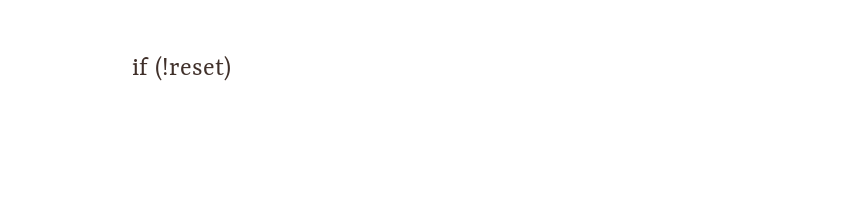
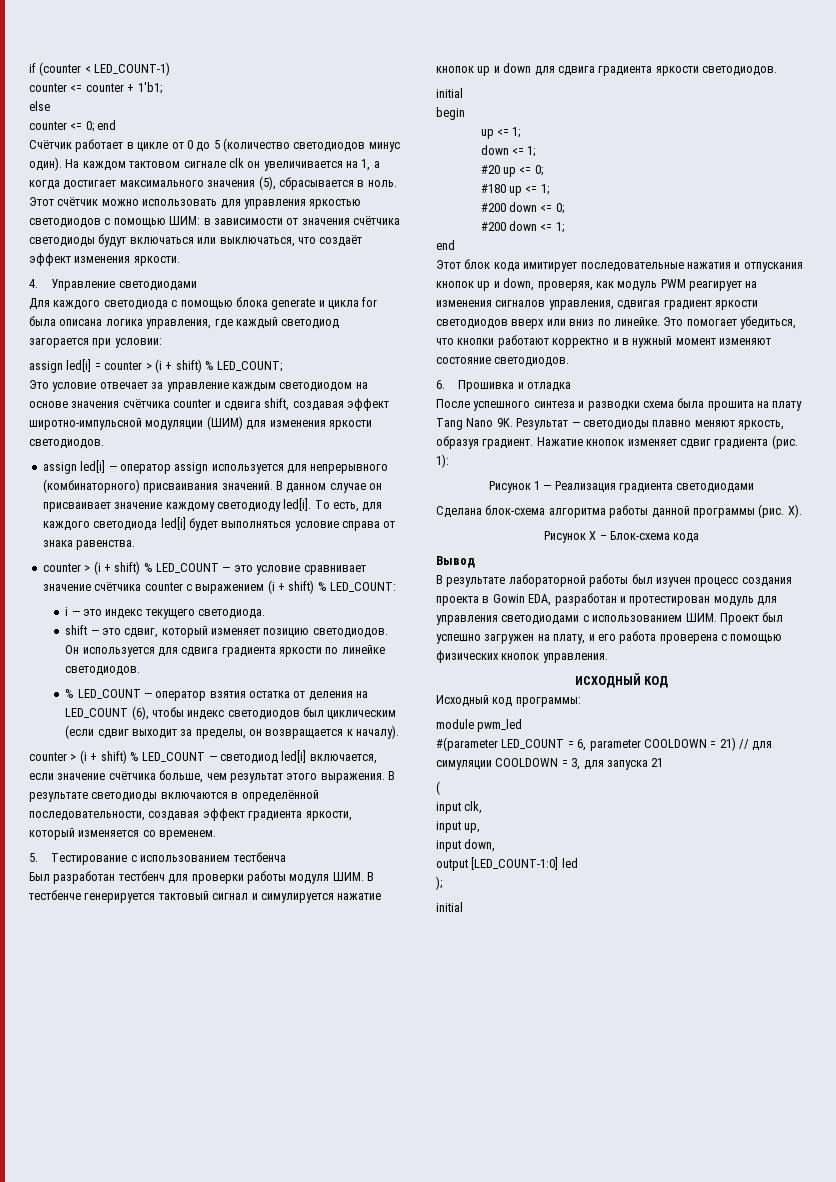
- if (!reset)
+ if (counter < LED_COUNT-1)
+ counter <= counter + 1'b1;
+ else
+ counter <= 0; end
+ Счётчик работает в цикле от 0 до 5 (количество светодиодов минус один). На каждом тактовом сигнале clk он увеличивается на 1, а когда достигает максимального значения (5), сбрасывается в ноль. Этот счётчик можно использовать для управления яркостью светодиодов с помощью ШИМ: в зависимости от значения счётчика светодиоды будут включаться или выключаться, что создаёт эффект изменения яркости.
+ 4. Управление светодиодами
+ Для каждого светодиода с помощью блока generate и цикла for была описана логика управления, где каждый светодиод загорается при условии:
+ assign led[i] = counter > (i + shift) % LED_COUNT;
+ Это условие отвечает за управление каждым светодиодом на основе значения счётчика counter и сдвига shift, создавая эффект широтно-импульсной модуляции (ШИМ) для изменения яркости светодиодов.
+ assign led[i] — оператор assign используется для непрерывного (комбинаторного) присваивания значений. В данном случае он присваивает значение каждому светодиоду led[i]. То есть, для каждого светодиода led[i] будет выполняться условие справа от знака равенства.
+ counter > (i + shift) % LED_COUNT — это условие сравнивает значение счётчика counter с выражением (i + shift) % LED_COUNT:
+ i — это индекс текущего светодиода.
+ shift — это сдвиг, который изменяет позицию светодиодов. Он используется для сдвига градиента яркости по линейке светодиодов.
+ % LED_COUNT — оператор взятия остатка от деления на LED_COUNT (6), чтобы индекс светодиодов был циклическим (если сдвиг выходит за пределы, он возвращается к началу).
+ counter > (i + shift) % LED_COUNT — светодиод led[i] включается, если значение счётчика больше, чем результат этого выражения. В результате светодиоды включаются в определённой последовательности, создавая эффект градиента яркости, который изменяется со временем.
+ 5. Тестирование с использованием тестбенча
+ Был разработан тестбенч для проверки работы модуля ШИМ. В тестбенче генерируется тактовый сигнал и симулируется нажатие кнопок up и down для сдвига градиента яркости светодиодов.
+ initial
+ begin
+ up <= 1;
+ down <= 1;
+ #20 up <= 0;
+ #180 up <= 1;
+ #200 down <= 0;
+ #200 down <= 1;
+ end
+ Этот блок кода имитирует последовательные нажатия и отпускания кнопок up и down, проверяя, как модуль PWM реагирует на изменения сигналов управления, сдвигая градиент яркости светодиодов вверх или вниз по линейке. Это помогает убедиться, что кнопки работают корректно и в нужный момент изменяют состояние светодиодов.
+ 6. Прошивка и отладка
+ После успешного синтеза и разводки схема была прошита на плату Tang Nano 9K. Результат — светодиоды плавно меняют яркость, образуя градиент. Нажатие кнопок изменяет сдвиг градиента (рис. 1):
+ Рисунок 1 — Реализация градиента светодиодами
+ Сделана блок-схема алгоритма работы данной программы (рис. X).
+ Рисунок X – Блок-схема кода
+ Вывод
+ В результате лабораторной работы был изучен процесс создания проекта в Gowin EDA, разработан и протестирован модуль для управления светодиодами с использованием ШИМ. Проект был успешно загружен на плату, и его работа проверена с помощью физических кнопок управления.
+ ИСХОДНЫЙ КОД
+ Исходный код программы:
+ module pwm_led
+ #(parameter LED_COUNT = 6, parameter COOLDOWN = 21) // для симуляции COOLDOWN = 3, для запуска 21
+ (
+ input clk,
+ input up,
+ input down,
+ output [LED_COUNT-1:0] led
+ );
+ initial

